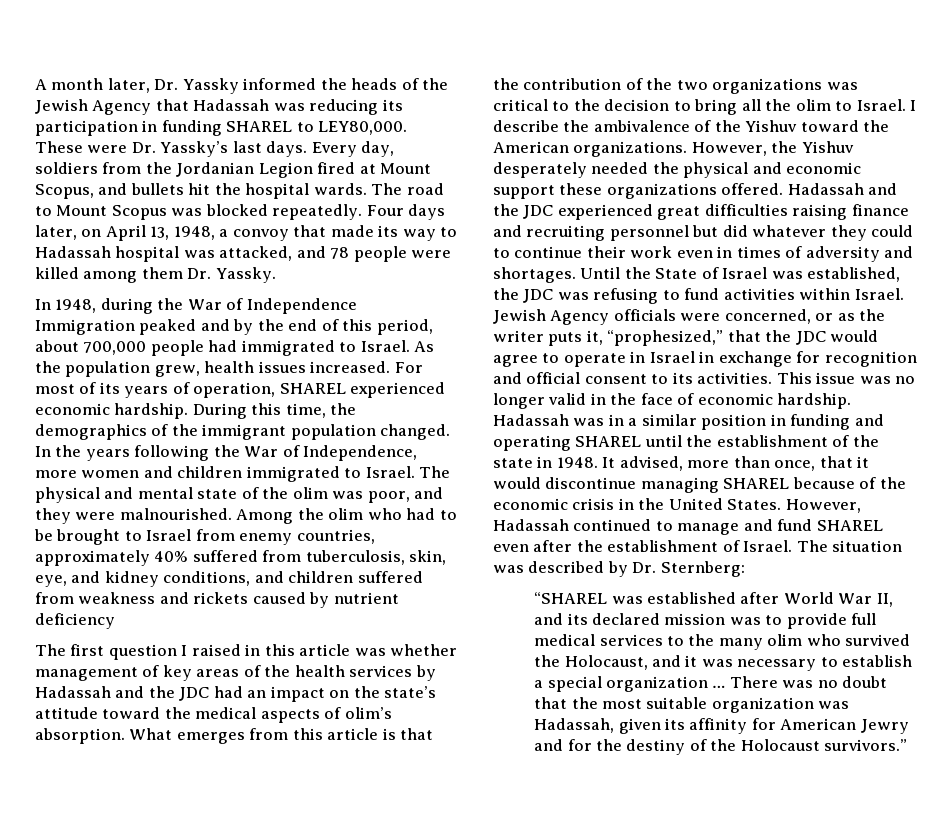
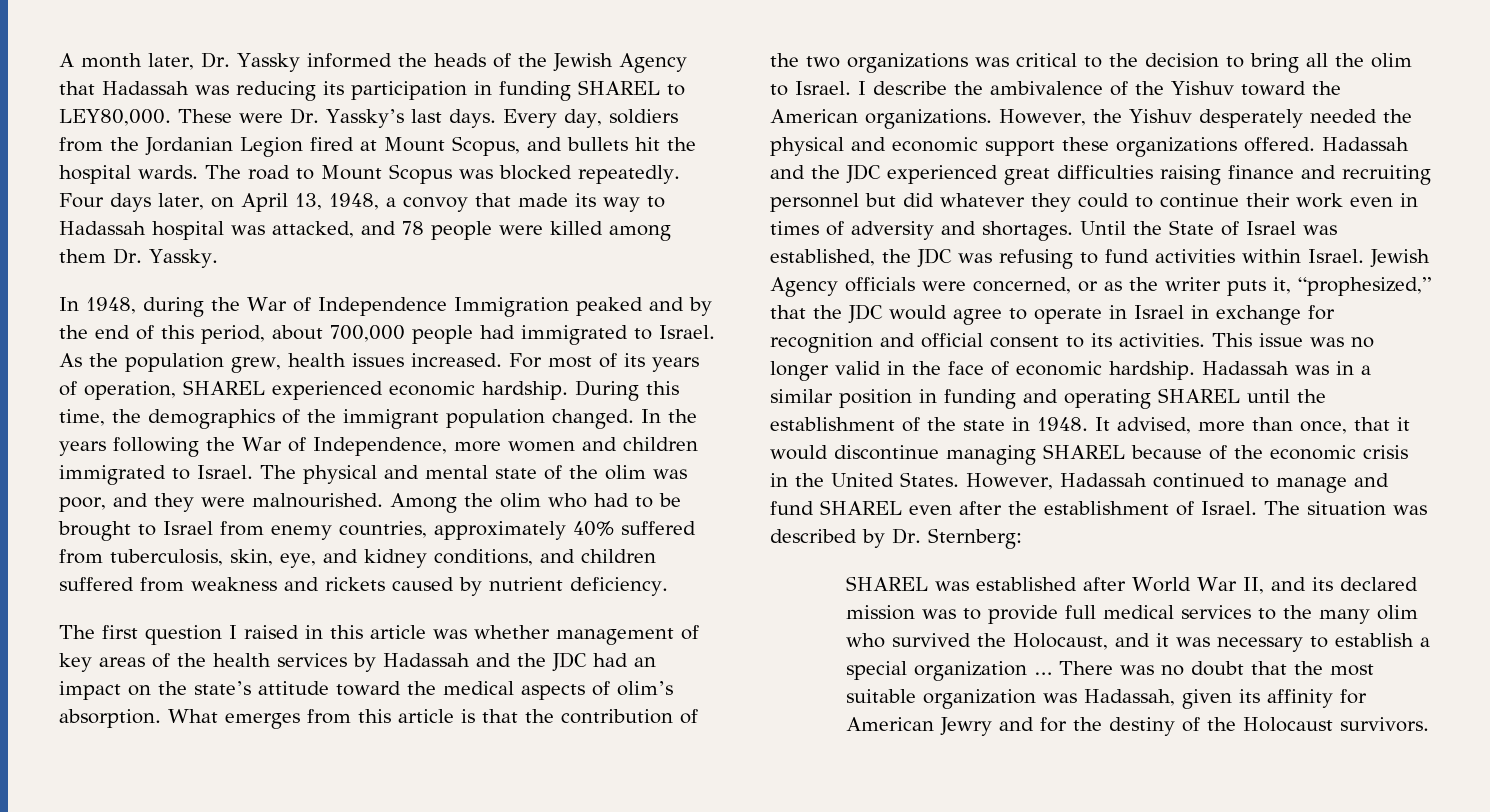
- Among the olim who had to be brought to Israel from enemy countries, approximately 40% suffered from tuberculosis, skin, eye, and kidney conditions, and children suffered from weakness and rickets caused by nutrient deficiency
+ Among the olim who had to be brought to Israel from enemy countries, approximately 40% suffered from tuberculosis, skin, eye, and kidney conditions, and children suffered from weakness and rickets caused by nutrient deficiency.
- “SHAREL was established after World War II, and its declared mission was to provide full medical services to the many olim who survived the Holocaust, and it was necessary to establish a special organization …
+ SHAREL was established after World War II, and its declared mission was to provide full medical services to the many olim who survived the Holocaust, and it was necessary to establish a special organization …
- There was no doubt that the most suitable organization was Hadassah, given its affinity for American Jewry and for the destiny of the Holocaust survivors.”
+ There was no doubt that the most suitable organization was Hadassah, given its affinity for American Jewry and for the destiny of the Holocaust survivors.

